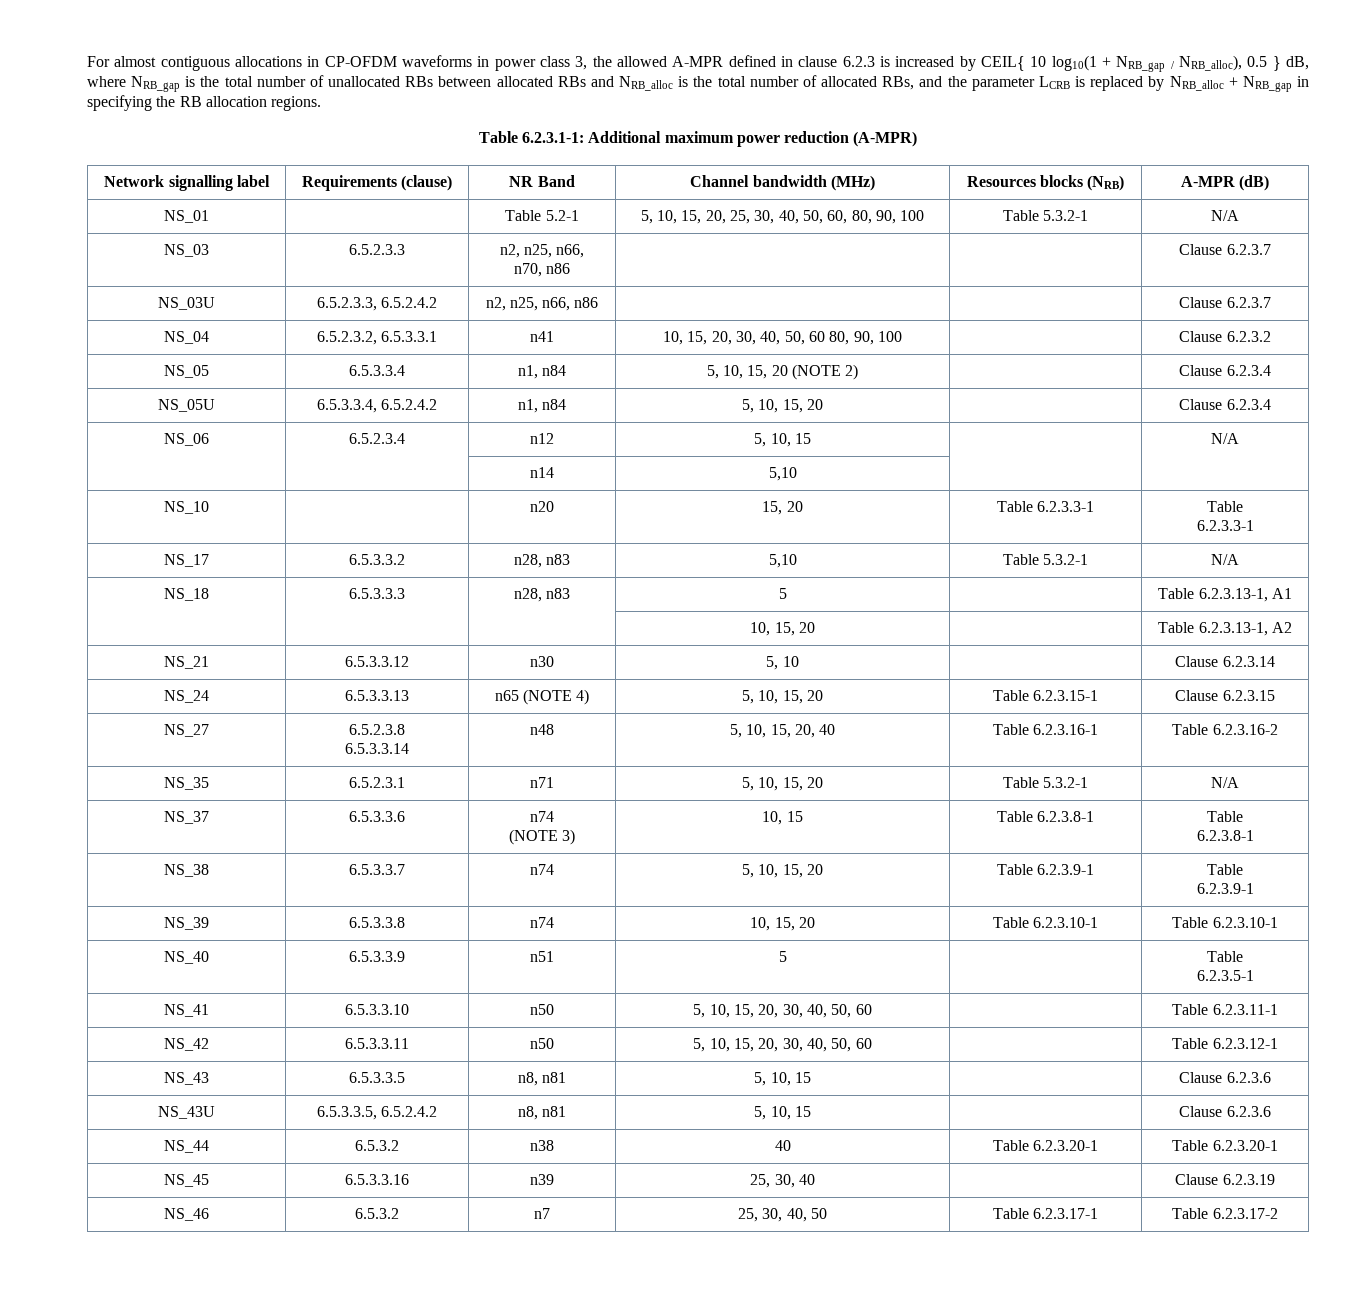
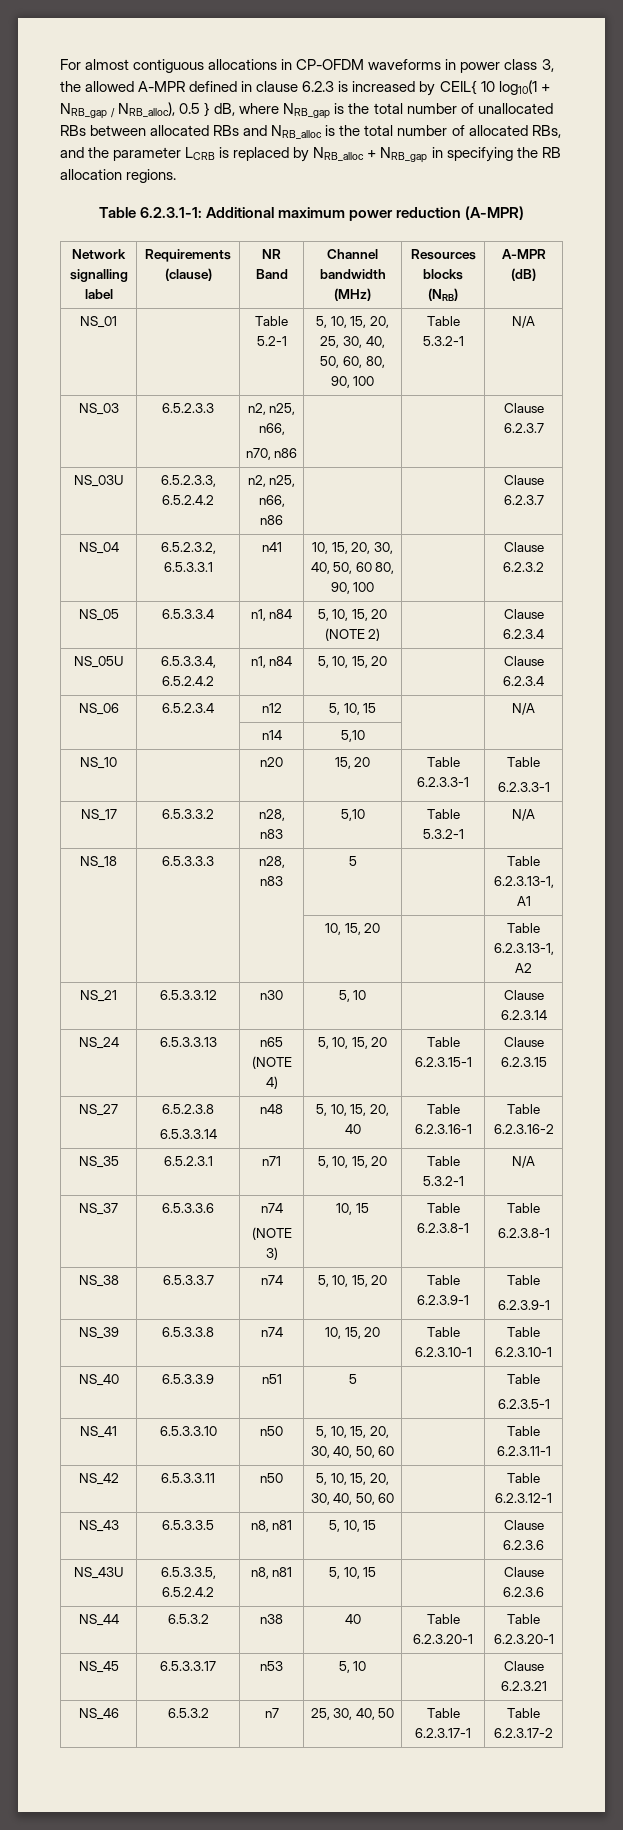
- NS_45 | 6.5.3.3.16 | n39 | 25, 30, 40 | | Clause 6.2.3.19
+ NS_45 | 6.5.3.3.17 | n53 | 5, 10 | | Clause 6.2.3.21

